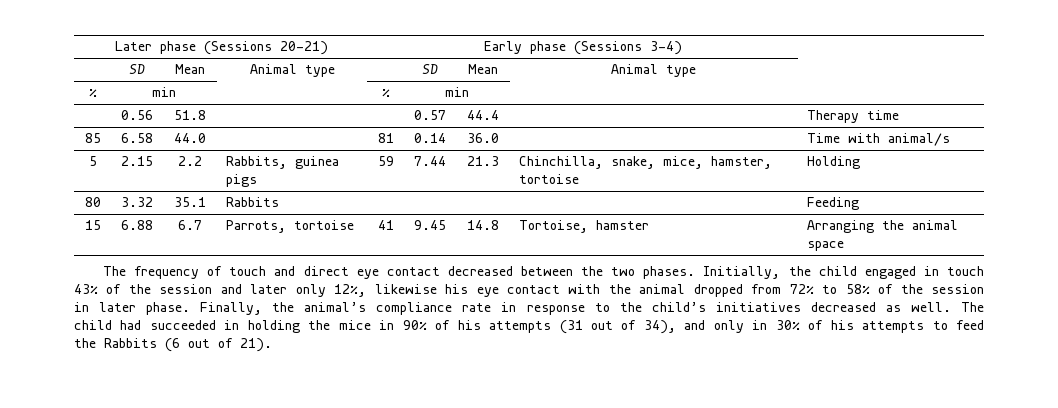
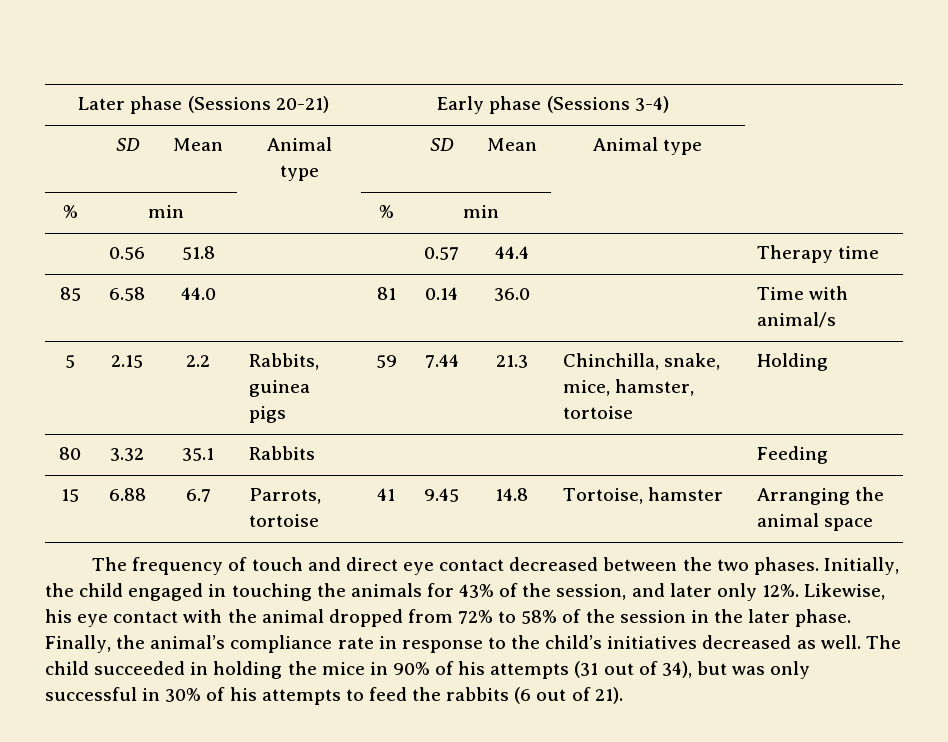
- Initially, the child engaged in touch 43% of the session and later only 12%, likewise his eye contact with the animal dropped from 72% to 58% of the session in later phase.
+ Initially, the child engaged in touching the animals for 43% of the session, and later only 12%. Likewise, his eye contact with the animal dropped from 72% to 58% of the session in the later phase.
- The child had succeeded in holding the mice in 90% of his attempts (31 out of 34), and only in 30% of his attempts to feed the Rabbits (6 out of 21).
+ The child succeeded in holding the mice in 90% of his attempts (31 out of 34), but was only successful in 30% of his attempts to feed the rabbits (6 out of 21).

